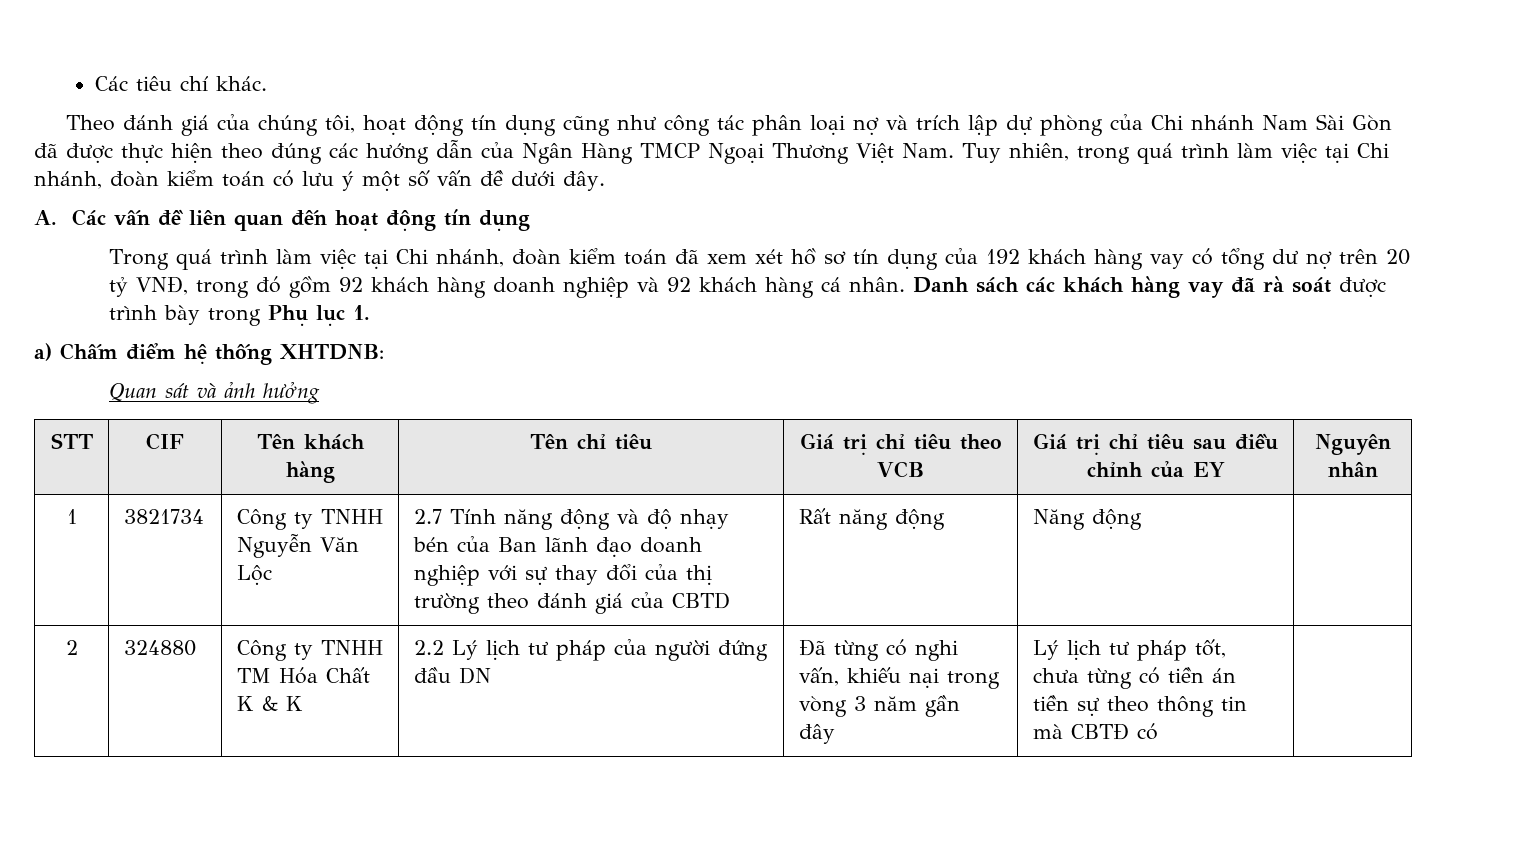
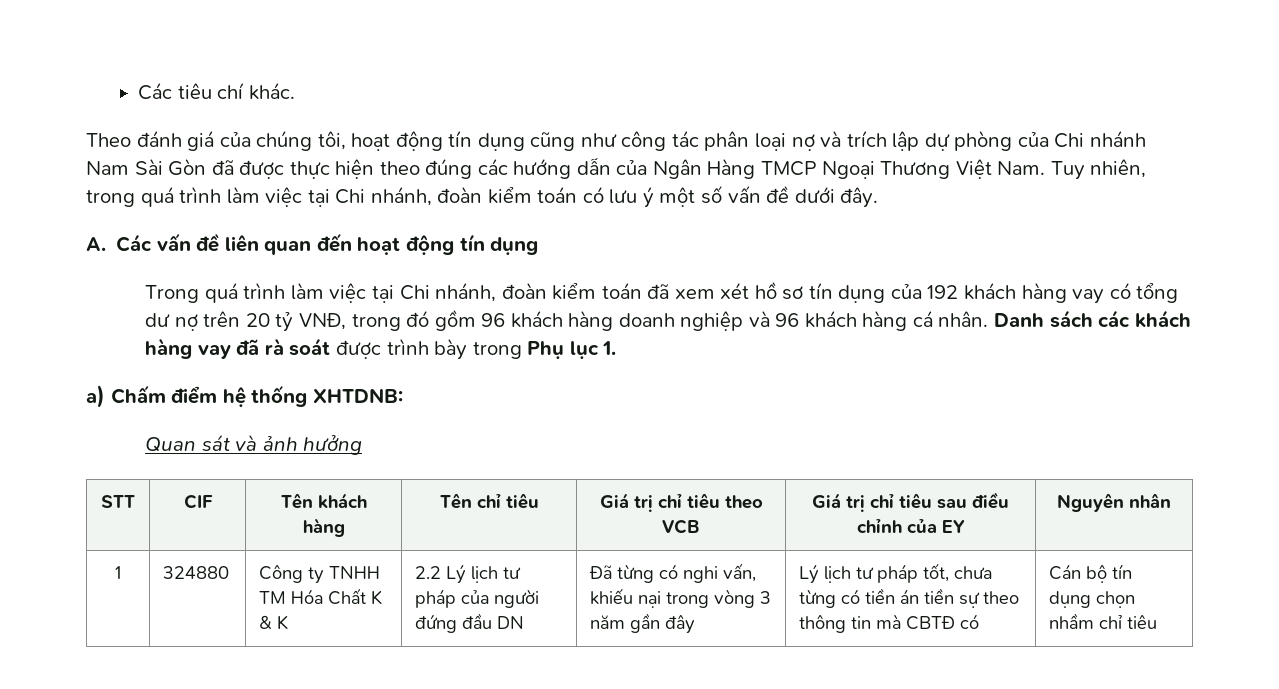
- Trong quá trình làm việc tại Chi nhánh, đoàn kiểm toán đã xem xét hồ sơ tín dụng của 192 khách hàng vay có tổng dư nợ trên 20 tỷ VNĐ, trong đó gồm 92 khách hàng doanh nghiệp và 92 khách hàng cá nhân.
+ Trong quá trình làm việc tại Chi nhánh, đoàn kiểm toán đã xem xét hồ sơ tín dụng của 192 khách hàng vay có tổng dư nợ trên 20 tỷ VNĐ, trong đó gồm 96 khách hàng doanh nghiệp và 96 khách hàng cá nhân.
- 3821734 | Công ty TNHH Nguyễn Văn Lộc | 2.7 Tính năng động và độ nhạy bén của Ban lãnh đạo doanh nghiệp với sự thay đổi của thị trường theo đánh giá của CBTD | Rất năng động | Năng động |
- 2
+ Cán bộ tín dụng chọn nhầm chỉ tiêu

